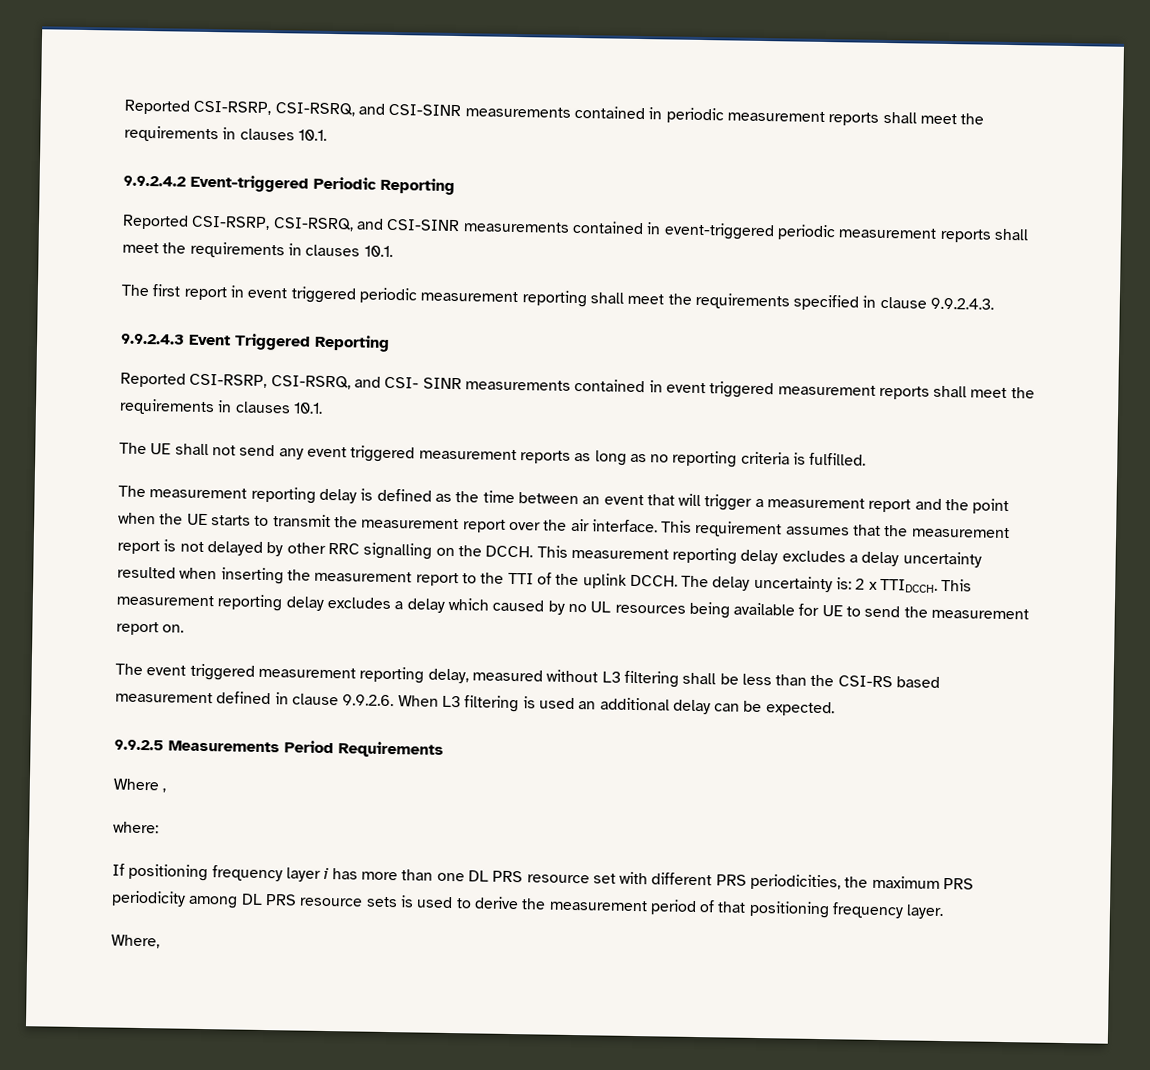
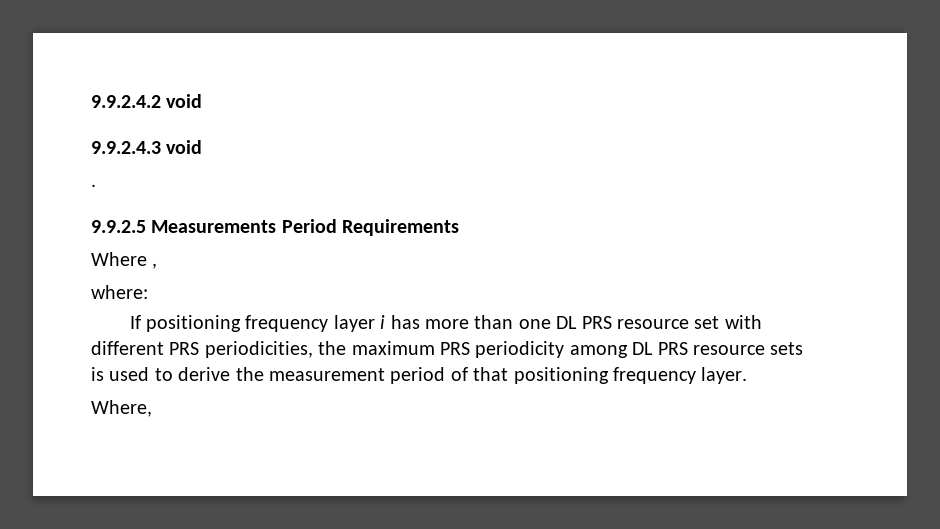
- Reported CSI-RSRP, CSI-RSRQ, and CSI-SINR measurements contained in periodic measurement reports shall meet the requirements in clauses 10.1.
- 9.9.2.4.2 Event-triggered Periodic Reporting
- Reported CSI-RSRP, CSI-RSRQ, and CSI-SINR measurements contained in event-triggered periodic measurement reports shall meet the requirements in clauses 10.1.
- The first report in event triggered periodic measurement reporting shall meet the requirements specified in clause 9.9.2.4.3.
- 9.9.2.4.3 Event Triggered Reporting
- Reported CSI-RSRP, CSI-RSRQ, and CSI- SINR measurements contained in event triggered measurement reports shall meet the requirements in clauses 10.1.
- The UE shall not send any event triggered measurement reports as long as no reporting criteria is fulfilled.
- The measurement reporting delay is defined as the time between an event that will trigger a measurement report and the point when the UE starts to transmit the measurement report over the air interface. This requirement assumes that the measurement report is not delayed by other RRC signalling on the DCCH. This measurement reporting delay excludes a delay uncertainty resulted when inserting the measurement report to the TTI of the uplink DCCH. The delay uncertainty is: 2 x TTIDCCH. This measurement reporting delay excludes a delay which caused by no UL resources being available for UE to send the measurement report on.
- The event triggered measurement reporting delay, measured without L3 filtering shall be less than the CSI-RS based measurement defined in clause 9.9.2.6. When L3 filtering is used an additional delay can be expected.
+ 9.9.2.4.2 void
+ 9.9.2.4.3 void
+ .

